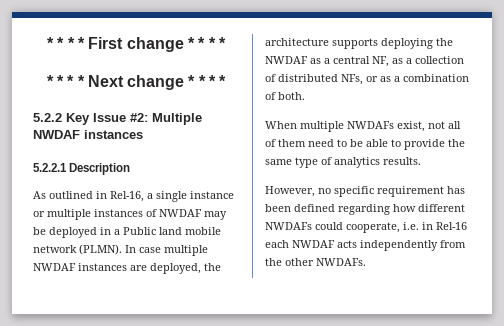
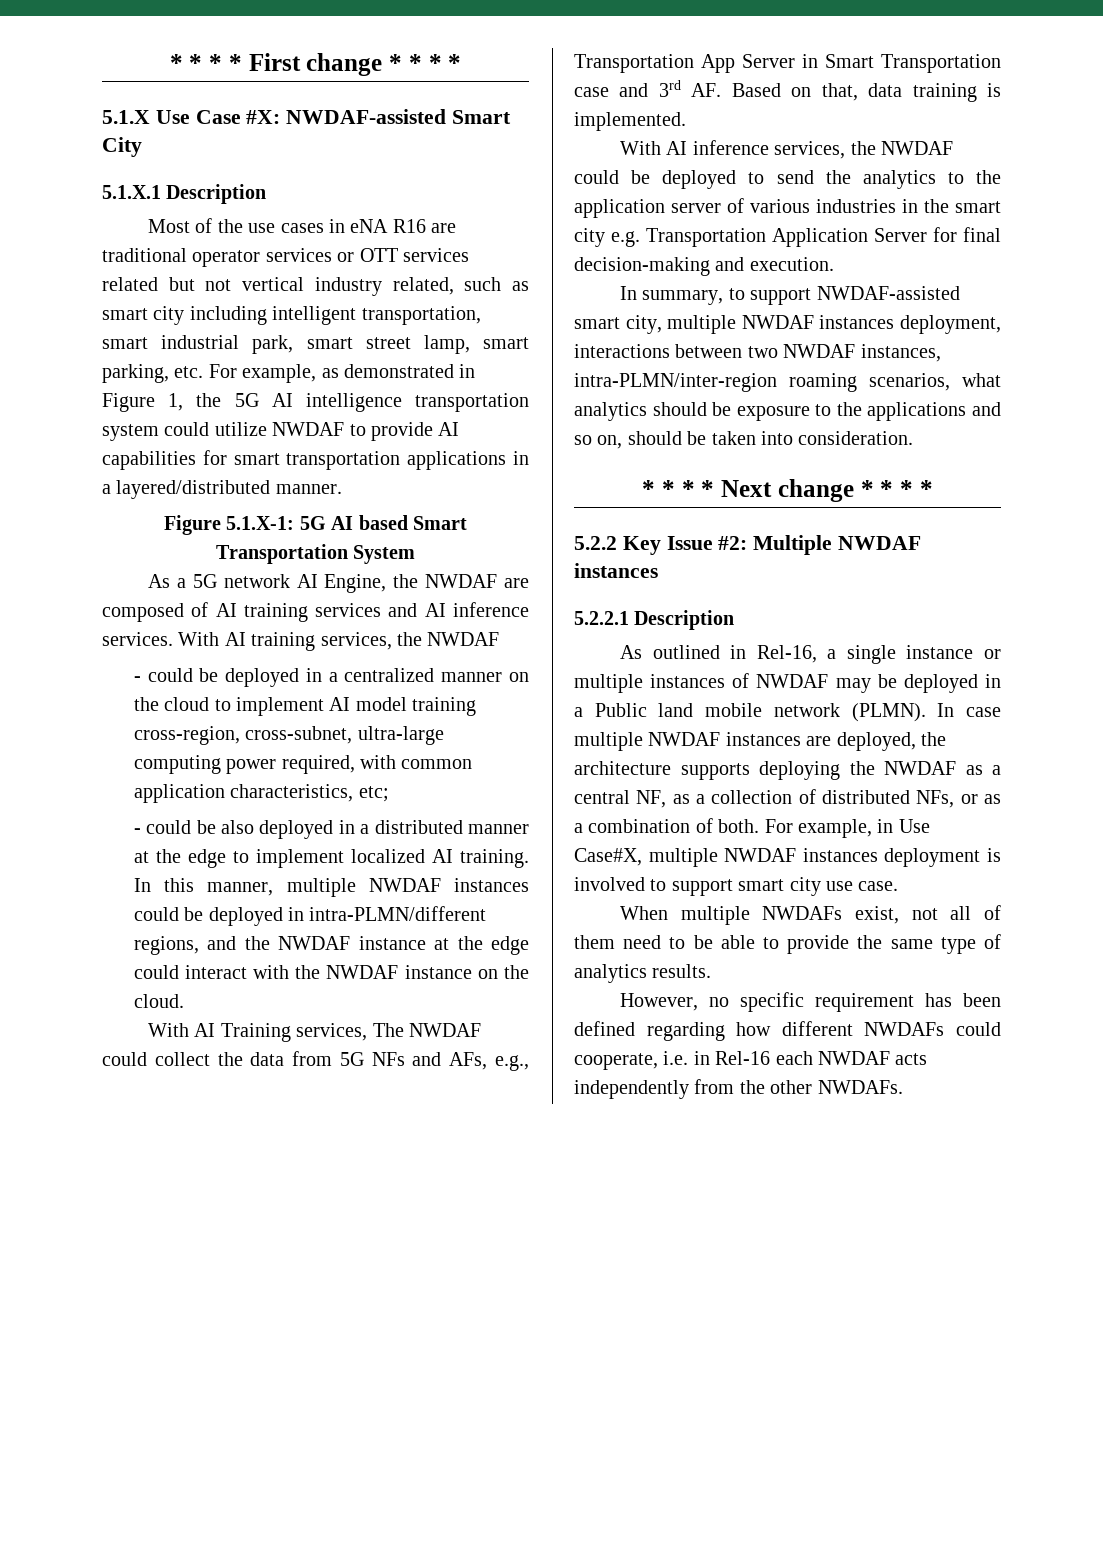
+ 5.1.X Use Case #X: NWDAF-assisted Smart City
+ 5.1.X.1 Description
+ Most of the use cases in eNA R16 are traditional operator services or OTT services related but not vertical industry related, such as smart city including intelligent transportation, smart industrial park, smart street lamp, smart parking, etc. For example, as demonstrated in Figure 1, the 5G AI intelligence transportation system could utilize NWDAF to provide AI capabilities for smart transportation applications in a layered/distributed manner.
+ Figure 5.1.X-1: 5G AI based Smart Transportation System
+ As a 5G network AI Engine, the NWDAF are composed of AI training services and AI inference services. With AI training services, the NWDAF
+ - could be deployed in a centralized manner on the cloud to implement AI model training cross-region, cross-subnet, ultra-large computing power required, with common application characteristics, etc;
+ - could be also deployed in a distributed manner at the edge to implement localized AI training. In this manner, multiple NWDAF instances could be deployed in intra-PLMN/different regions, and the NWDAF instance at the edge could interact with the NWDAF instance on the cloud.
+ With AI Training services, The NWDAF could collect the data from 5G NFs and AFs, e.g., Transportation App Server in Smart Transportation case and 3rd AF. Based on that, data training is implemented.
+ With AI inference services, the NWDAF could be deployed to send the analytics to the application server of various industries in the smart city e.g. Transportation Application Server for final decision-making and execution.
+ In summary, to support NWDAF-assisted smart city, multiple NWDAF instances deployment, interactions between two NWDAF instances, intra-PLMN/inter-region roaming scenarios, what analytics should be exposure to the applications and so on, should be taken into consideration.
+ For example, in Use Case#X, multiple NWDAF instances deployment is involved to support smart city use case.

